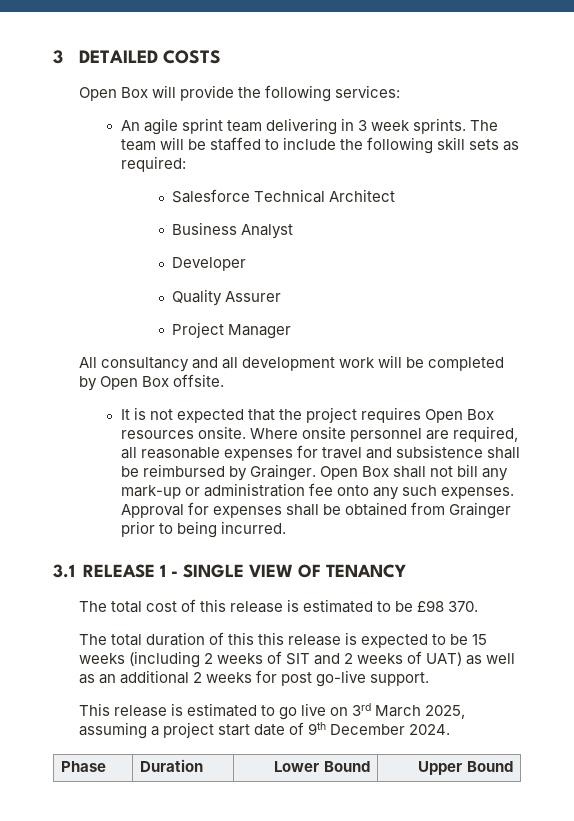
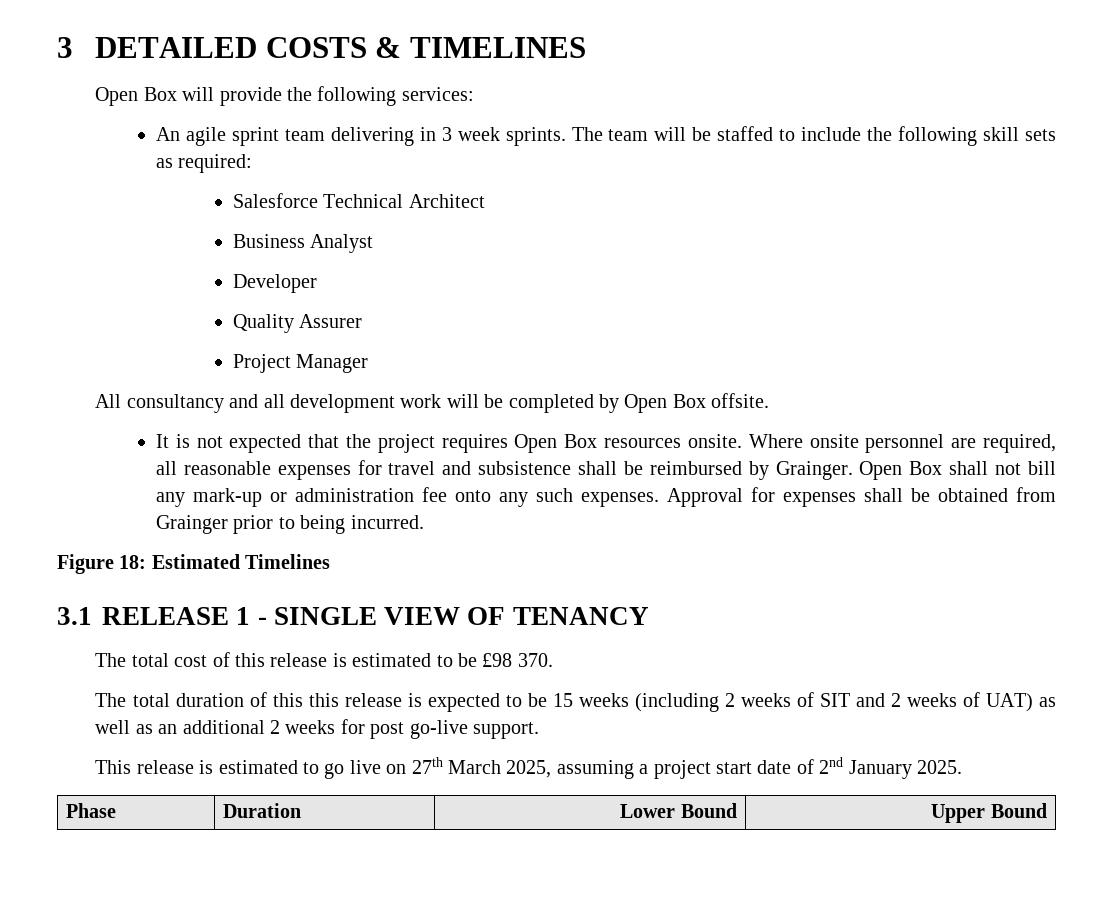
- 3 DETAILED COSTS
+ 3 DETAILED COSTS & TIMELINES
+ Figure 18: Estimated Timelines
- This release is estimated to go live on 3rd March 2025, assuming a project start date of 9th December 2024.
+ This release is estimated to go live on 27th March 2025, assuming a project start date of 2nd January 2025.

